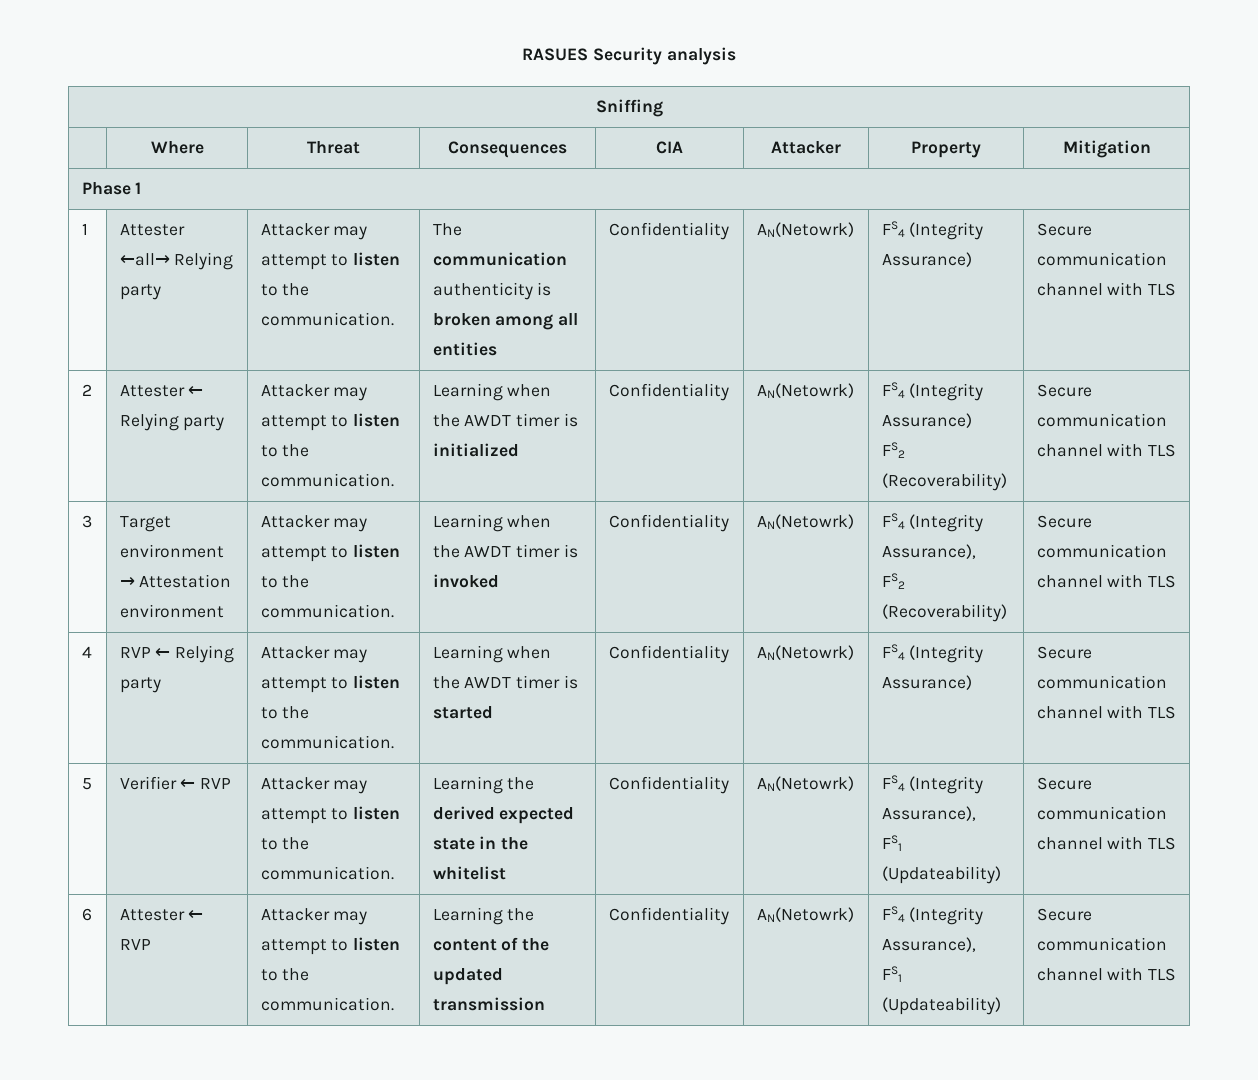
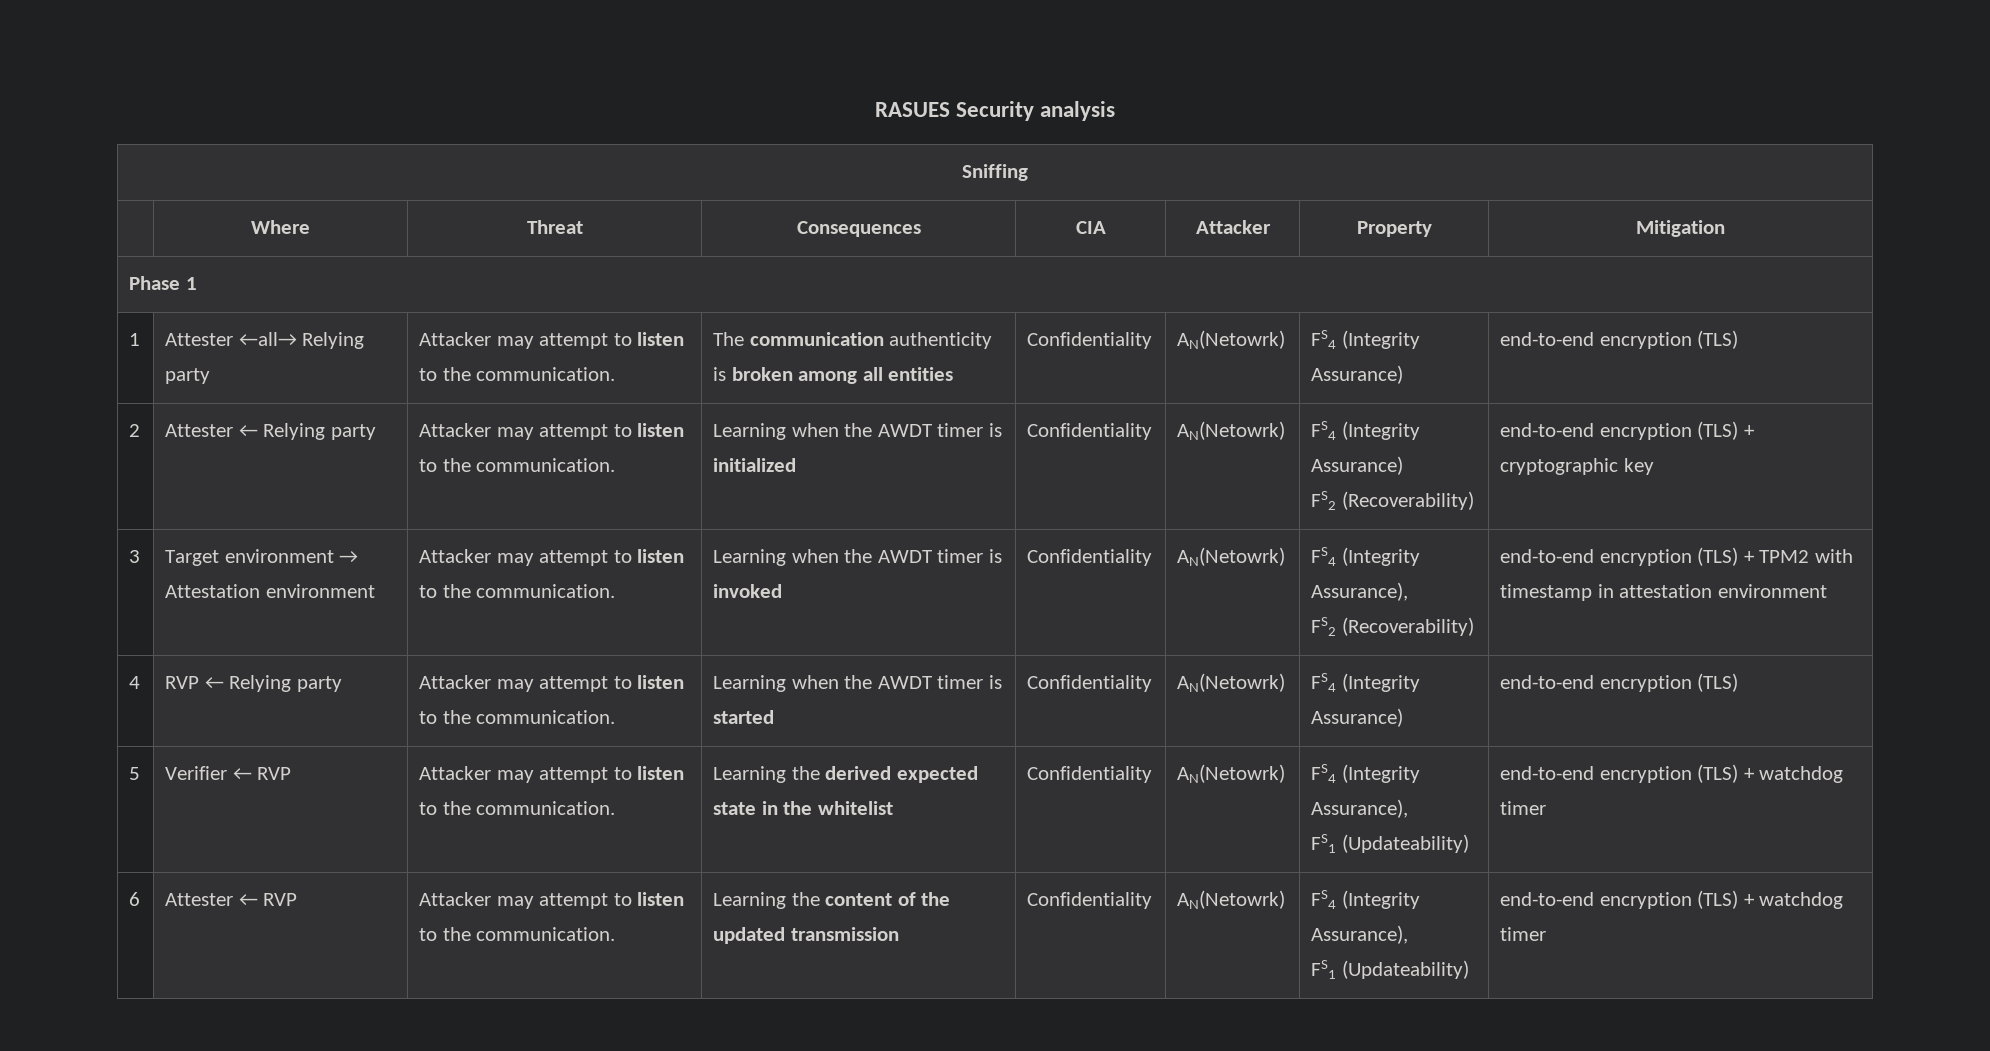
- 1 | Attester ←all→ Relying party | Attacker may attempt to listen to the communication. | The communication authenticity is broken among all entities | Confidentiality | AN(Netowrk) | FS4 (Integrity Assurance) | Secure communication channel with TLS
+ 1 | Attester ←all→ Relying party | Attacker may attempt to listen to the communication. | The communication authenticity is broken among all entities | Confidentiality | AN(Netowrk) | FS4 (Integrity Assurance) | end-to-end encryption (TLS)
  2 | Attester ← Relying party | Attacker may attempt to listen to the communication. | Learning when the AWDT timer is initialized | Confidentiality | AN(Netowrk) | FS4 (Integrity Assurance)
- FS2 (Recoverability) | Secure communication channel with TLS
+ FS2 (Recoverability) | end-to-end encryption (TLS) + cryptographic key
  3 | Target environment → Attestation environment | Attacker may attempt to listen to the communication. | Learning when the AWDT timer is invoked | Confidentiality | AN(Netowrk) | FS4 (Integrity Assurance),
- FS2 (Recoverability) | Secure communication channel with TLS
+ FS2 (Recoverability) | end-to-end encryption (TLS) + TPM2 with timestamp in attestation environment
- 4 | RVP ← Relying party | Attacker may attempt to listen to the communication. | Learning when the AWDT timer is started | Confidentiality | AN(Netowrk) | FS4 (Integrity Assurance) | Secure communication channel with TLS
+ 4 | RVP ← Relying party | Attacker may attempt to listen to the communication. | Learning when the AWDT timer is started | Confidentiality | AN(Netowrk) | FS4 (Integrity Assurance) | end-to-end encryption (TLS)
  5 | Verifier ← RVP | Attacker may attempt to listen to the communication. | Learning the derived expected state in the whitelist | Confidentiality | AN(Netowrk) | FS4 (Integrity Assurance),
- FS1 (Updateability) | Secure communication channel with TLS
+ FS1 (Updateability) | end-to-end encryption (TLS) + watchdog timer
  6 | Attester ← RVP | Attacker may attempt to listen to the communication. | Learning the content of the updated transmission | Confidentiality | AN(Netowrk) | FS4 (Integrity Assurance),
- FS1 (Updateability) | Secure communication channel with TLS
+ FS1 (Updateability) | end-to-end encryption (TLS) + watchdog timer

